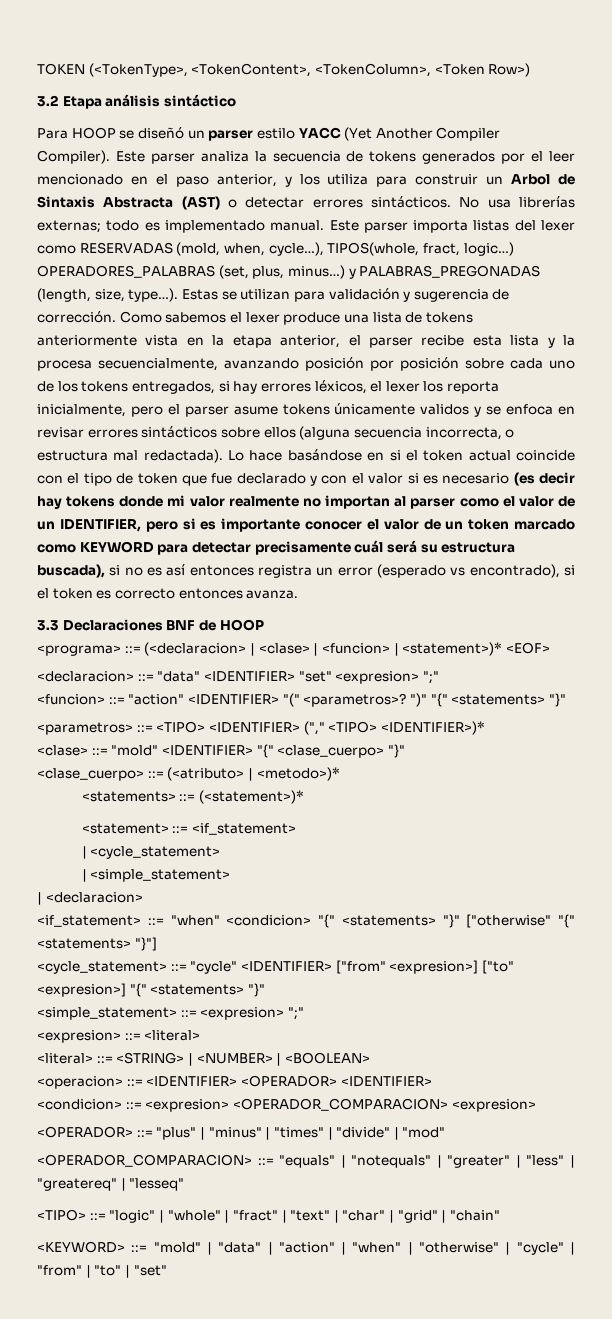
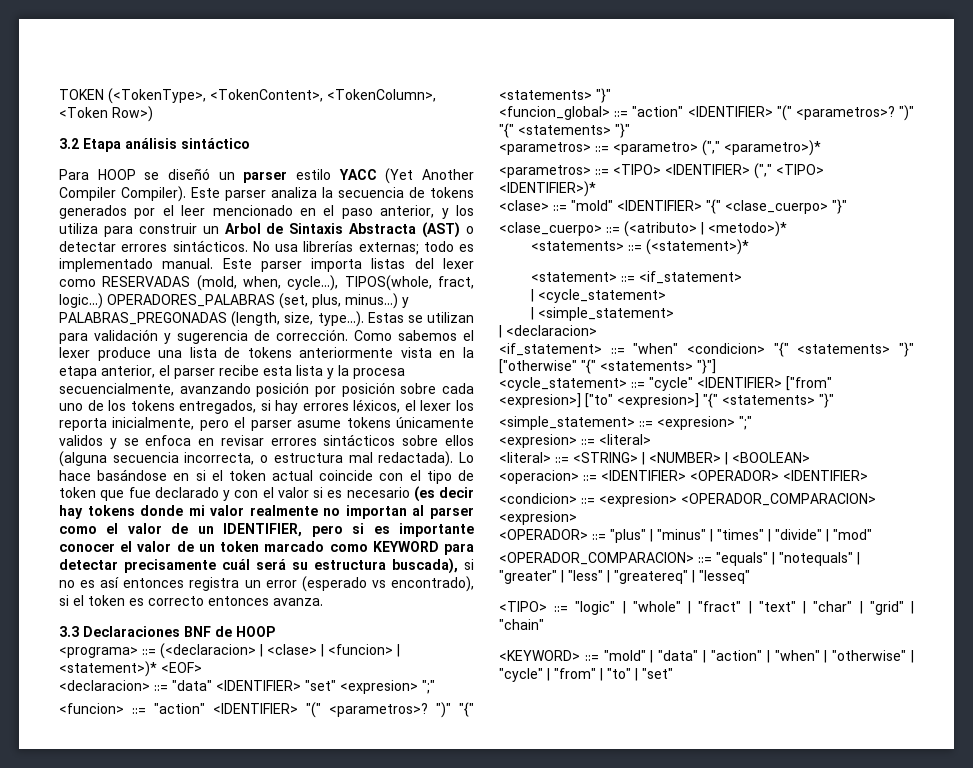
+ <funcion_global> ::= "action" <IDENTIFIER> "(" <parametros>? ")" "{" <statements> "}"
+ <parametros> ::= <parametro> ("," <parametro>)*

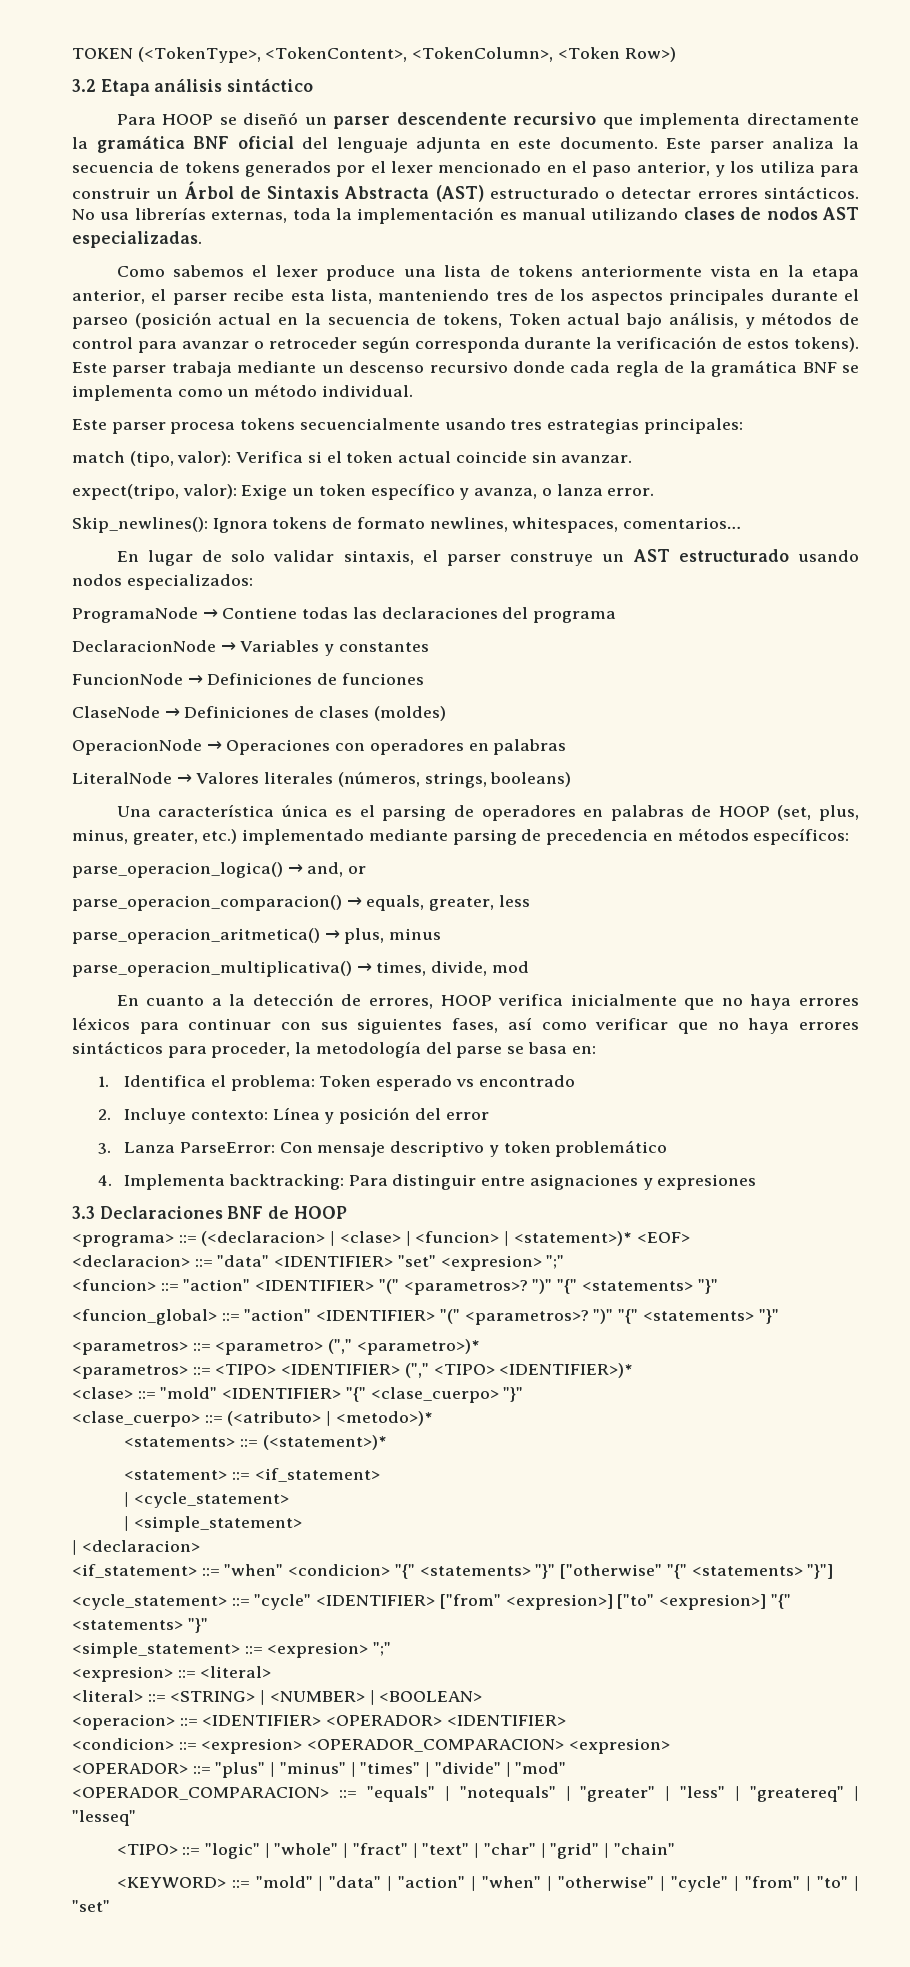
- Para HOOP se diseñó un parser estilo YACC (Yet Another Compiler Compiler).
+ Para HOOP se diseñó un parser descendente recursivo que implementa directamente la gramática BNF oficial del lenguaje adjunta en este documento.
- Este parser analiza la secuencia de tokens generados por el leer mencionado en el paso anterior, y los utiliza para construir un Arbol de Sintaxis Abstracta (AST) o detectar errores sintácticos.
+ Este parser analiza la secuencia de tokens generados por el lexer mencionado en el paso anterior, y los utiliza para construir un Árbol de Sintaxis Abstracta (AST) estructurado o detectar errores sintácticos.
- No usa librerías externas; todo es implementado manual. Este parser importa listas del lexer como RESERVADAS (mold, when, cycle…), TIPOS(whole, fract, logic…) OPERADORES_PALABRAS (set, plus, minus…) y PALABRAS_PREGONADAS (length, size, type…). Estas se utilizan para validación y sugerencia de corrección. Como sabemos el lexer produce una lista de tokens anteriormente vista en la etapa anterior, el parser recibe esta lista y la procesa secuencialmente, avanzando posición por posición sobre cada uno de los tokens entregados, si hay errores léxicos, el lexer los reporta inicialmente, pero el parser asume tokens únicamente validos y se enfoca en revisar errores sintácticos sobre ellos (alguna secuencia incorrecta, o estructura mal redactada). Lo hace basándose en si el token actual coincide con el tipo de token que fue declarado y con el valor si es necesario (es decir hay tokens donde mi valor realmente no importan al parser como el valor de un IDENTIFIER, pero si es importante conocer el valor de un token marcado como KEYWORD para detectar precisamente cuál será su estructura buscada), si no es así entonces registra un error (esperado vs encontrado), si el token es correcto entonces avanza.
+ No usa librerías externas, toda la implementación es manual utilizando clases de nodos AST especializadas.
+ Como sabemos el lexer produce una lista de tokens anteriormente vista en la etapa anterior, el parser recibe esta lista, manteniendo tres de los aspectos principales durante el parseo (posición actual en la secuencia de tokens, Token actual bajo análisis, y métodos de control para avanzar o retroceder según corresponda durante la verificación de estos tokens). Este parser trabaja mediante un descenso recursivo donde cada regla de la gramática BNF se implementa como un método individual.
+ Este parser procesa tokens secuencialmente usando tres estrategias principales:
+ match (tipo, valor): Verifica si el token actual coincide sin avanzar.
+ expect(tripo, valor): Exige un token específico y avanza, o lanza error.
+ Skip_newlines(): Ignora tokens de formato newlines, whitespaces, comentarios…
+ En lugar de solo validar sintaxis, el parser construye un AST estructurado usando nodos especializados:
+ ProgramaNode → Contiene todas las declaraciones del programa
+ DeclaracionNode → Variables y constantes
+ FuncionNode → Definiciones de funciones
+ ClaseNode → Definiciones de clases (moldes)
+ OperacionNode → Operaciones con operadores en palabras
+ LiteralNode → Valores literales (números, strings, booleans)
+ Una característica única es el parsing de operadores en palabras de HOOP (set, plus, minus, greater, etc.) implementado mediante parsing de precedencia en métodos específicos:
+ parse_operacion_logica() → and, or
+ parse_operacion_comparacion() → equals, greater, less
+ parse_operacion_aritmetica() → plus, minus
+ parse_operacion_multiplicativa() → times, divide, mod
+ En cuanto a la detección de errores, HOOP verifica inicialmente que no haya errores léxicos para continuar con sus siguientes fases, así como verificar que no haya errores sintácticos para proceder, la metodología del parse se basa en:
+ 1. Identifica el problema: Token esperado vs encontrado
+ 2. Incluye contexto: Línea y posición del error
+ 3. Lanza ParseError: Con mensaje descriptivo y token problemático
+ 4. Implementa backtracking: Para distinguir entre asignaciones y expresiones

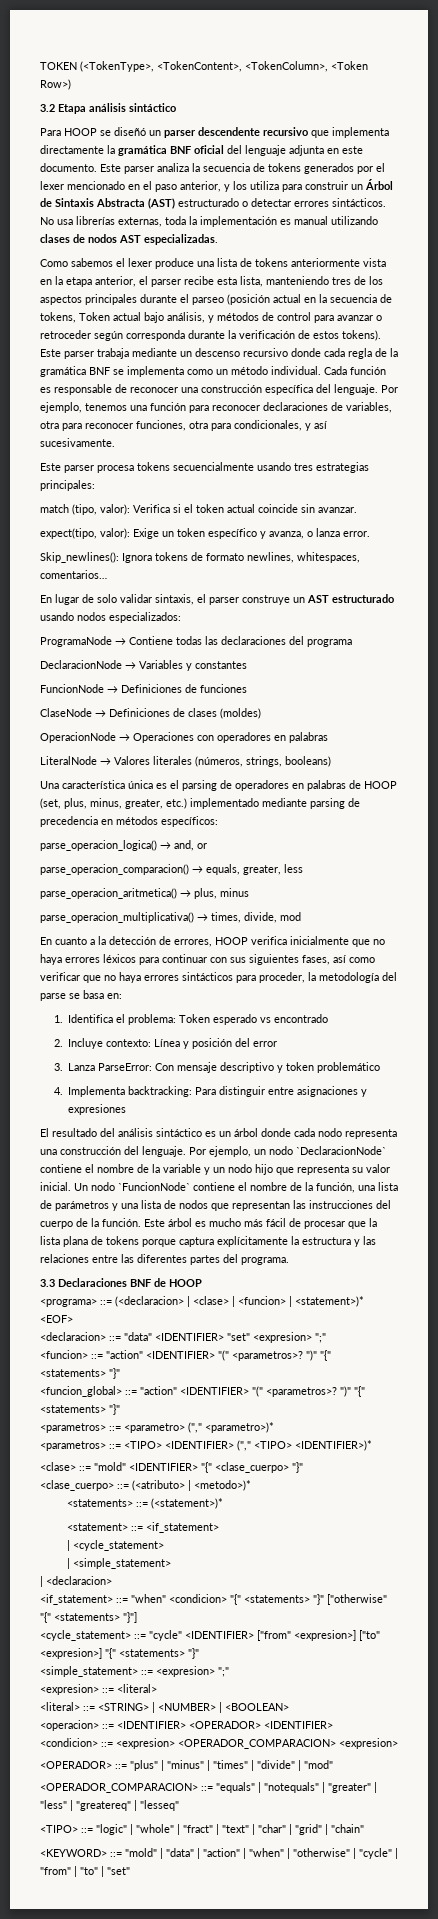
+ Cada función es responsable de reconocer una construcción específica del lenguaje. Por ejemplo, tenemos una función para reconocer declaraciones de variables, otra para reconocer funciones, otra para condicionales, y así sucesivamente.
- expect(tripo, valor): Exige un token específico y avanza, o lanza error.
+ expect(tipo, valor): Exige un token específico y avanza, o lanza error.
+ El resultado del análisis sintáctico es un árbol donde cada nodo representa una construcción del lenguaje. Por ejemplo, un nodo `DeclaracionNode` contiene el nombre de la variable y un nodo hijo que representa su valor inicial. Un nodo `FuncionNode` contiene el nombre de la función, una lista de parámetros y una lista de nodos que representan las instrucciones del cuerpo de la función. Este árbol es mucho más fácil de procesar que la lista plana de tokens porque captura explícitamente la estructura y las relaciones entre las diferentes partes del programa.

